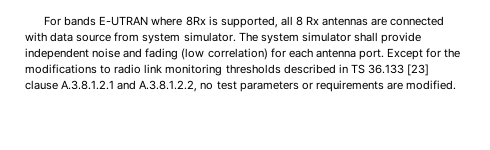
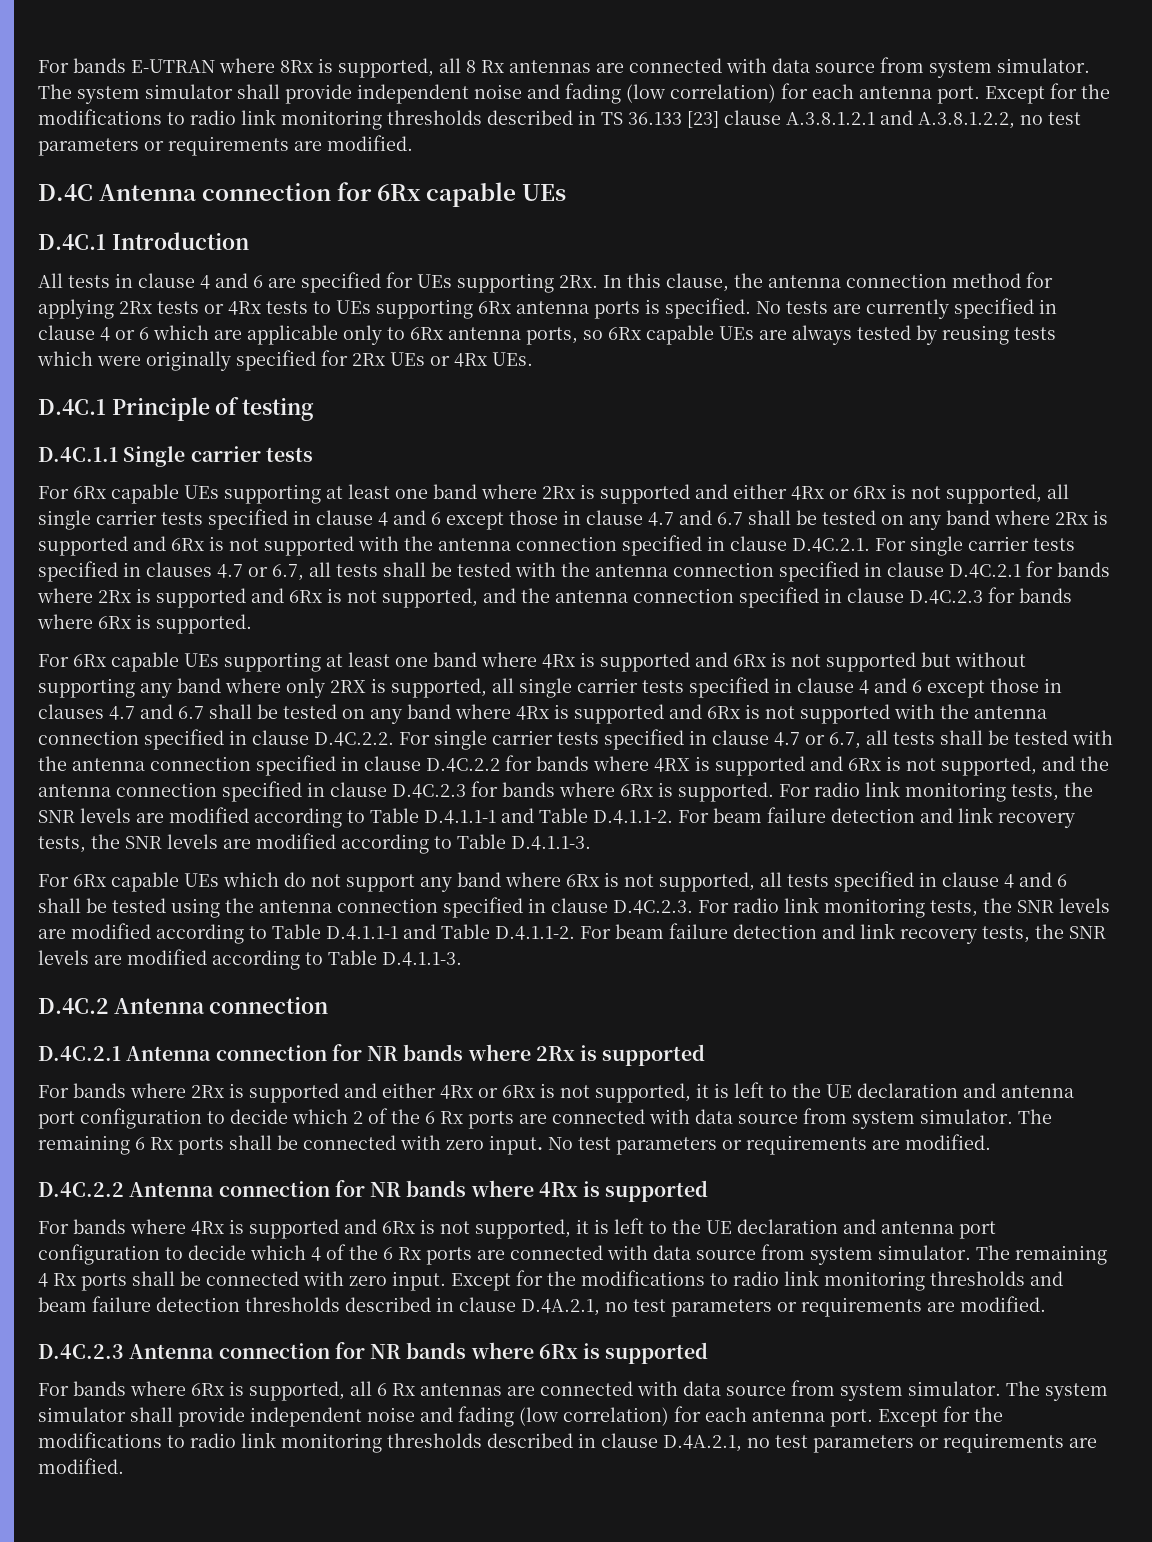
+ D.4C Antenna connection for 6Rx capable UEs
+ D.4C.1 Introduction
+ All tests in clause 4 and 6 are specified for UEs supporting 2Rx. In this clause, the antenna connection method for applying 2Rx tests or 4Rx tests to UEs supporting 6Rx antenna ports is specified. No tests are currently specified in clause 4 or 6 which are applicable only to 6Rx antenna ports, so 6Rx capable UEs are always tested by reusing tests which were originally specified for 2Rx UEs or 4Rx UEs.
+ D.4C.1 Principle of testing
+ D.4C.1.1 Single carrier tests
+ For 6Rx capable UEs supporting at least one band where 2Rx is supported and either 4Rx or 6Rx is not supported, all single carrier tests specified in clause 4 and 6 except those in clause 4.7 and 6.7 shall be tested on any band where 2Rx is supported and 6Rx is not supported with the antenna connection specified in clause D.4C.2.1. For single carrier tests specified in clauses 4.7 or 6.7, all tests shall be tested with the antenna connection specified in clause D.4C.2.1 for bands where 2Rx is supported and 6Rx is not supported, and the antenna connection specified in clause D.4C.2.3 for bands where 6Rx is supported.
+ For 6Rx capable UEs supporting at least one band where 4Rx is supported and 6Rx is not supported but without supporting any band where only 2RX is supported, all single carrier tests specified in clause 4 and 6 except those in clauses 4.7 and 6.7 shall be tested on any band where 4Rx is supported and 6Rx is not supported with the antenna connection specified in clause D.4C.2.2. For single carrier tests specified in clause 4.7 or 6.7, all tests shall be tested with the antenna connection specified in clause D.4C.2.2 for bands where 4RX is supported and 6Rx is not supported, and the antenna connection specified in clause D.4C.2.3 for bands where 6Rx is supported. For radio link monitoring tests, the SNR levels are modified according to Table D.4.1.1-1 and Table D.4.1.1-2. For beam failure detection and link recovery tests, the SNR levels are modified according to Table D.4.1.1-3.
+ For 6Rx capable UEs which do not support any band where 6Rx is not supported, all tests specified in clause 4 and 6 shall be tested using the antenna connection specified in clause D.4C.2.3. For radio link monitoring tests, the SNR levels are modified according to Table D.4.1.1-1 and Table D.4.1.1-2. For beam failure detection and link recovery tests, the SNR levels are modified according to Table D.4.1.1-3.
+ D.4C.2 Antenna connection
+ D.4C.2.1 Antenna connection for NR bands where 2Rx is supported
+ For bands where 2Rx is supported and either 4Rx or 6Rx is not supported, it is left to the UE declaration and antenna port configuration to decide which 2 of the 6 Rx ports are connected with data source from system simulator. The remaining 6 Rx ports shall be connected with zero input. No test parameters or requirements are modified.
+ D.4C.2.2 Antenna connection for NR bands where 4Rx is supported
+ For bands where 4Rx is supported and 6Rx is not supported, it is left to the UE declaration and antenna port configuration to decide which 4 of the 6 Rx ports are connected with data source from system simulator. The remaining 4 Rx ports shall be connected with zero input. Except for the modifications to radio link monitoring thresholds and beam failure detection thresholds described in clause D.4A.2.1, no test parameters or requirements are modified.
+ D.4C.2.3 Antenna connection for NR bands where 6Rx is supported
+ For bands where 6Rx is supported, all 6 Rx antennas are connected with data source from system simulator. The system simulator shall provide independent noise and fading (low correlation) for each antenna port. Except for the modifications to radio link monitoring thresholds described in clause D.4A.2.1, no test parameters or requirements are modified.

